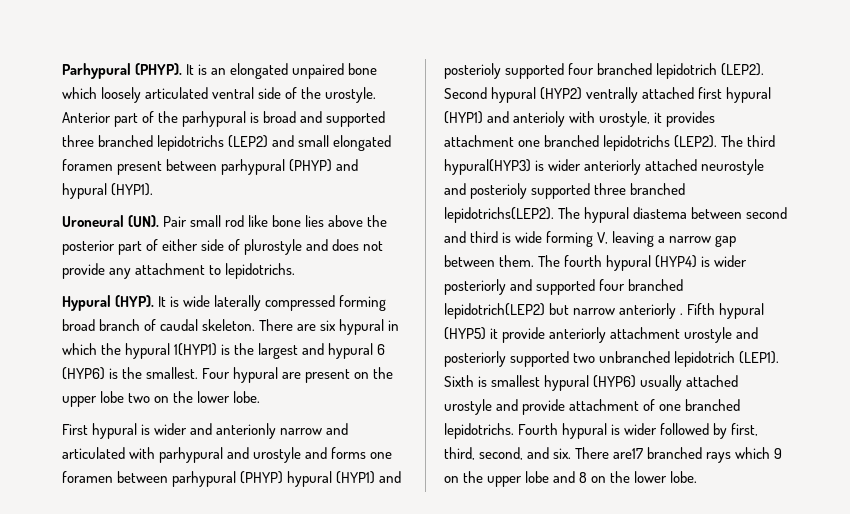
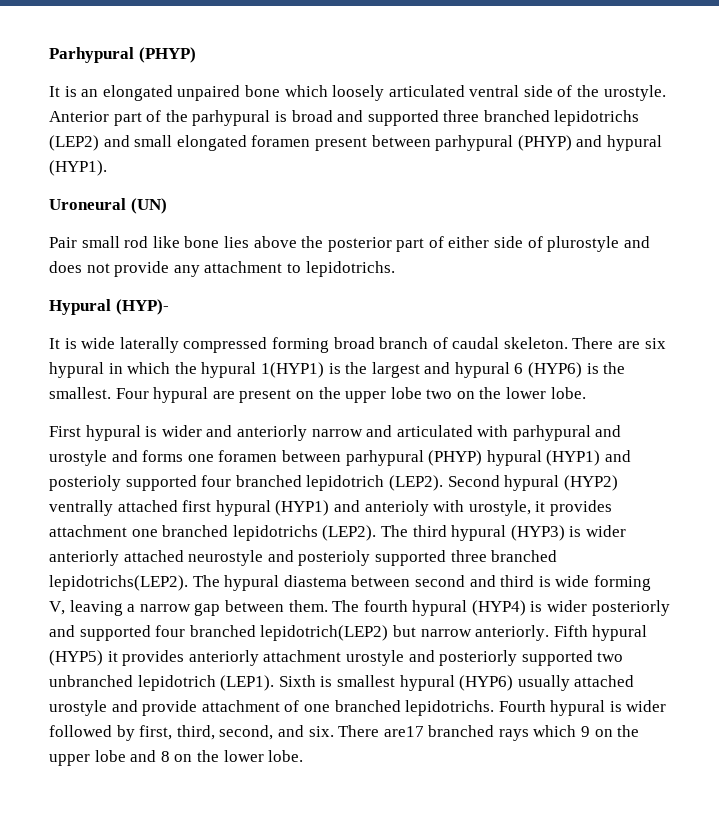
- Parhypural (PHYP). It is an elongated unpaired bone which loosely articulated ventral side of the urostyle.
+ Parhypural (PHYP)
+ It is an elongated unpaired bone which loosely articulated ventral side of the urostyle.
- Uroneural (UN). Pair small rod like bone lies above the posterior part of either side of plurostyle and does not provide any attachment to lepidotrichs.
+ Uroneural (UN)
+ Pair small rod like bone lies above the posterior part of either side of plurostyle and does not provide any attachment to lepidotrichs.
- Hypural (HYP). It is wide laterally compressed forming broad branch of caudal skeleton.
+ Hypural (HYP)-
+ It is wide laterally compressed forming broad branch of caudal skeleton.
- First hypural is wider and anterionly narrow and articulated with parhypural and urostyle and forms one foramen between parhypural (PHYP) hypural (HYP1) and posterioly supported four branched lepidotrich (LEP2).
+ First hypural is wider and anteriorly narrow and articulated with parhypural and urostyle and forms one foramen between parhypural (PHYP) hypural (HYP1) and posterioly supported four branched lepidotrich (LEP2).
- The third hypural(HYP3) is wider anteriorly attached neurostyle and posterioly supported three branched lepidotrichs(LEP2).
+ The third hypural (HYP3) is wider anteriorly attached neurostyle and posterioly supported three branched lepidotrichs(LEP2).
- The fourth hypural (HYP4) is wider posteriorly and supported four branched lepidotrich(LEP2) but narrow anteriorly .
+ The fourth hypural (HYP4) is wider posteriorly and supported four branched lepidotrich(LEP2) but narrow anteriorly.
- Fifth hypural (HYP5) it provide anteriorly attachment urostyle and posteriorly supported two unbranched lepidotrich (LEP1).
+ Fifth hypural (HYP5) it provides anteriorly attachment urostyle and posteriorly supported two unbranched lepidotrich (LEP1).

